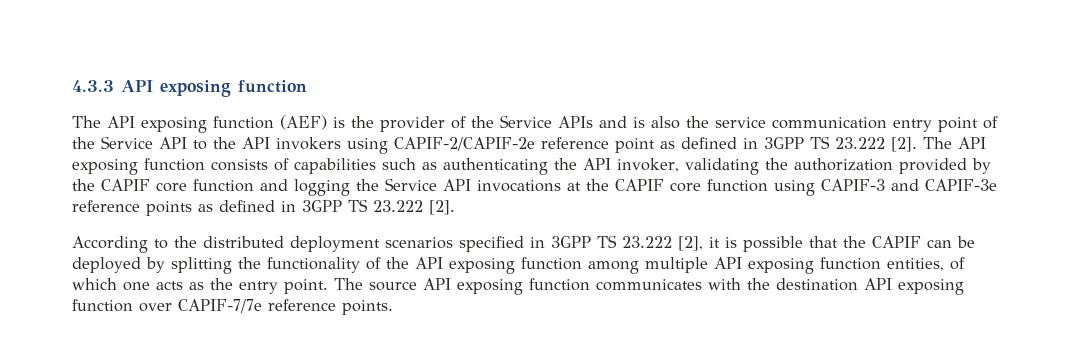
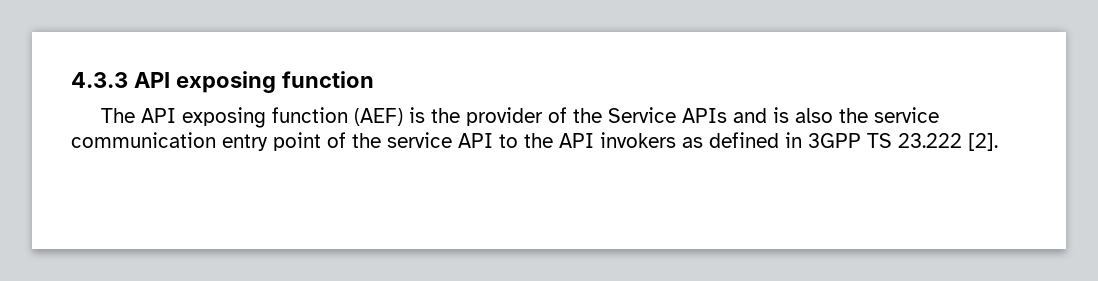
- The API exposing function (AEF) is the provider of the Service APIs and is also the service communication entry point of the Service API to the API invokers using CAPIF-2/CAPIF-2e reference point as defined in 3GPP TS 23.222 [2]. The API exposing function consists of capabilities such as authenticating the API invoker, validating the authorization provided by the CAPIF core function and logging the Service API invocations at the CAPIF core function using CAPIF-3 and CAPIF-3e reference points as defined in 3GPP TS 23.222 [2].
- According to the distributed deployment scenarios specified in 3GPP TS 23.222 [2], it is possible that the CAPIF can be deployed by splitting the functionality of the API exposing function among multiple API exposing function entities, of which one acts as the entry point. The source API exposing function communicates with the destination API exposing function over CAPIF-7/7e reference points.
+ The API exposing function (AEF) is the provider of the Service APIs and is also the service communication entry point of the service API to the API invokers as defined in 3GPP TS 23.222 [2].

